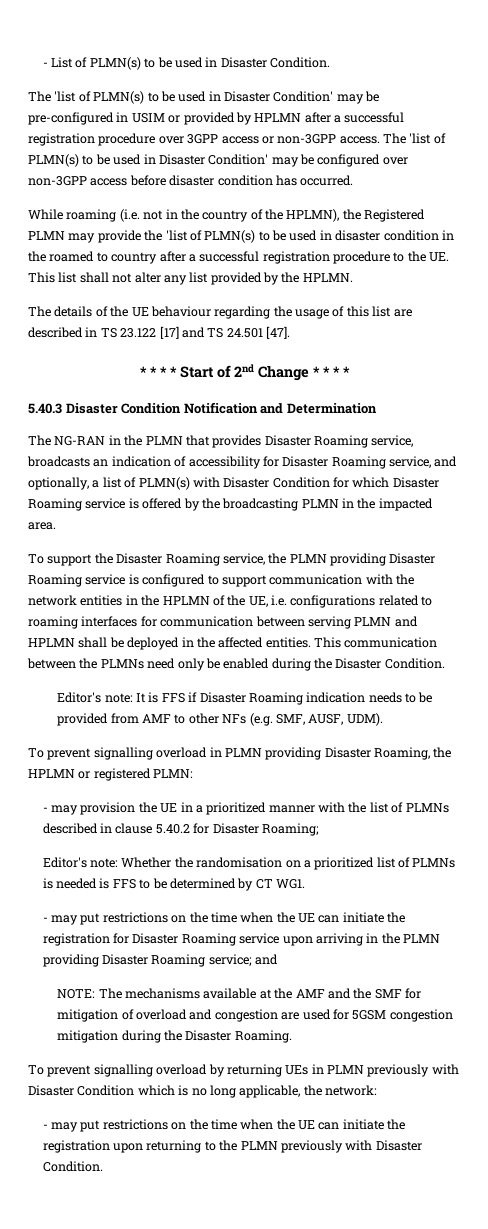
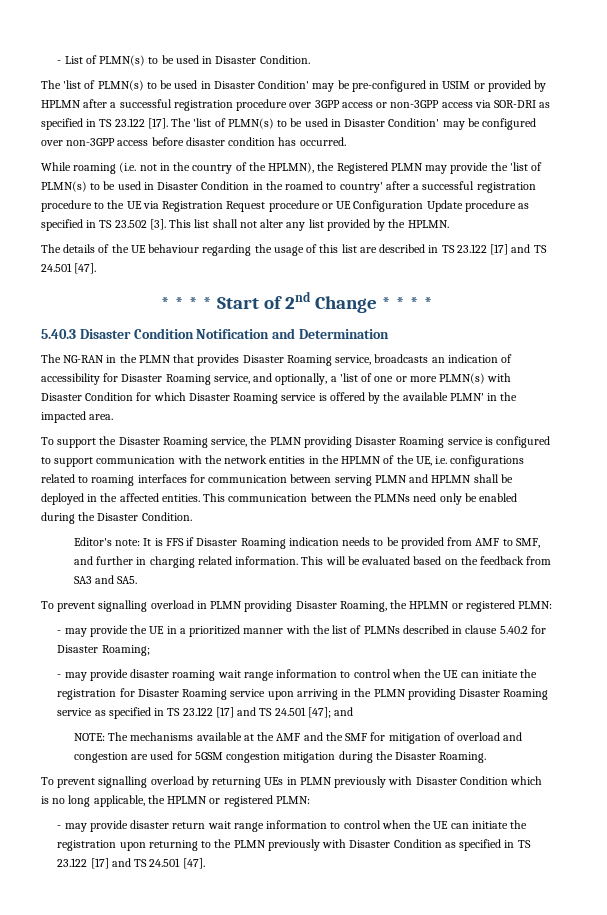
- The 'list of PLMN(s) to be used in Disaster Condition' may be pre-configured in USIM or provided by HPLMN after a successful registration procedure over 3GPP access or non-3GPP access.
+ The 'list of PLMN(s) to be used in Disaster Condition' may be pre-configured in USIM or provided by HPLMN after a successful registration procedure over 3GPP access or non-3GPP access via SOR-DRI as specified in TS 23.122 [17].
- While roaming (i.e. not in the country of the HPLMN), the Registered PLMN may provide the 'list of PLMN(s) to be used in disaster condition in the roamed to country after a successful registration procedure to the UE. This list shall not alter any list provided by the HPLMN.
+ While roaming (i.e. not in the country of the HPLMN), the Registered PLMN may provide the 'list of PLMN(s) to be used in Disaster Condition in the roamed to country' after a successful registration procedure to the UE via Registration Request procedure or UE Configuration Update procedure as specified in TS 23.502 [3]. This list shall not alter any list provided by the HPLMN.
- The NG-RAN in the PLMN that provides Disaster Roaming service, broadcasts an indication of accessibility for Disaster Roaming service, and optionally, a list of PLMN(s) with Disaster Condition for which Disaster Roaming service is offered by the broadcasting PLMN in the impacted area.
+ The NG-RAN in the PLMN that provides Disaster Roaming service, broadcasts an indication of accessibility for Disaster Roaming service, and optionally, a 'list of one or more PLMN(s) with Disaster Condition for which Disaster Roaming service is offered by the available PLMN' in the impacted area.
- Editor's note: It is FFS if Disaster Roaming indication needs to be provided from AMF to other NFs (e.g. SMF, AUSF, UDM).
+ Editor's note: It is FFS if Disaster Roaming indication needs to be provided from AMF to SMF, and further in charging related information. This will be evaluated based on the feedback from SA3 and SA5.
- - may provision the UE in a prioritized manner with the list of PLMNs described in clause 5.40.2 for Disaster Roaming;
+ - may provide the UE in a prioritized manner with the list of PLMNs described in clause 5.40.2 for Disaster Roaming;
- Editor's note: Whether the randomisation on a prioritized list of PLMNs is needed is FFS to be determined by CT WG1.
- - may put restrictions on the time when the UE can initiate the registration for Disaster Roaming service upon arriving in the PLMN providing Disaster Roaming service; and
+ - may provide disaster roaming wait range information to control when the UE can initiate the registration for Disaster Roaming service upon arriving in the PLMN providing Disaster Roaming service as specified in TS 23.122 [17] and TS 24.501 [47]; and
- To prevent signalling overload by returning UEs in PLMN previously with Disaster Condition which is no long applicable, the network:
- - may put restrictions on the time when the UE can initiate the registration upon returning to the PLMN previously with Disaster Condition.
+ To prevent signalling overload by returning UEs in PLMN previously with Disaster Condition which is no long applicable, the HPLMN or registered PLMN:
+ - may provide disaster return wait range information to control when the UE can initiate the registration upon returning to the PLMN previously with Disaster Condition as specified in TS 23.122 [17] and TS 24.501 [47].

